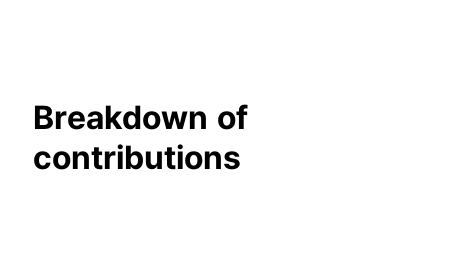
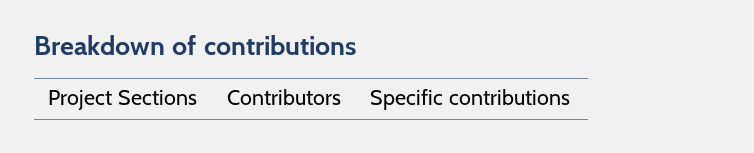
+ Project Sections | Contributors | Specific contributions

